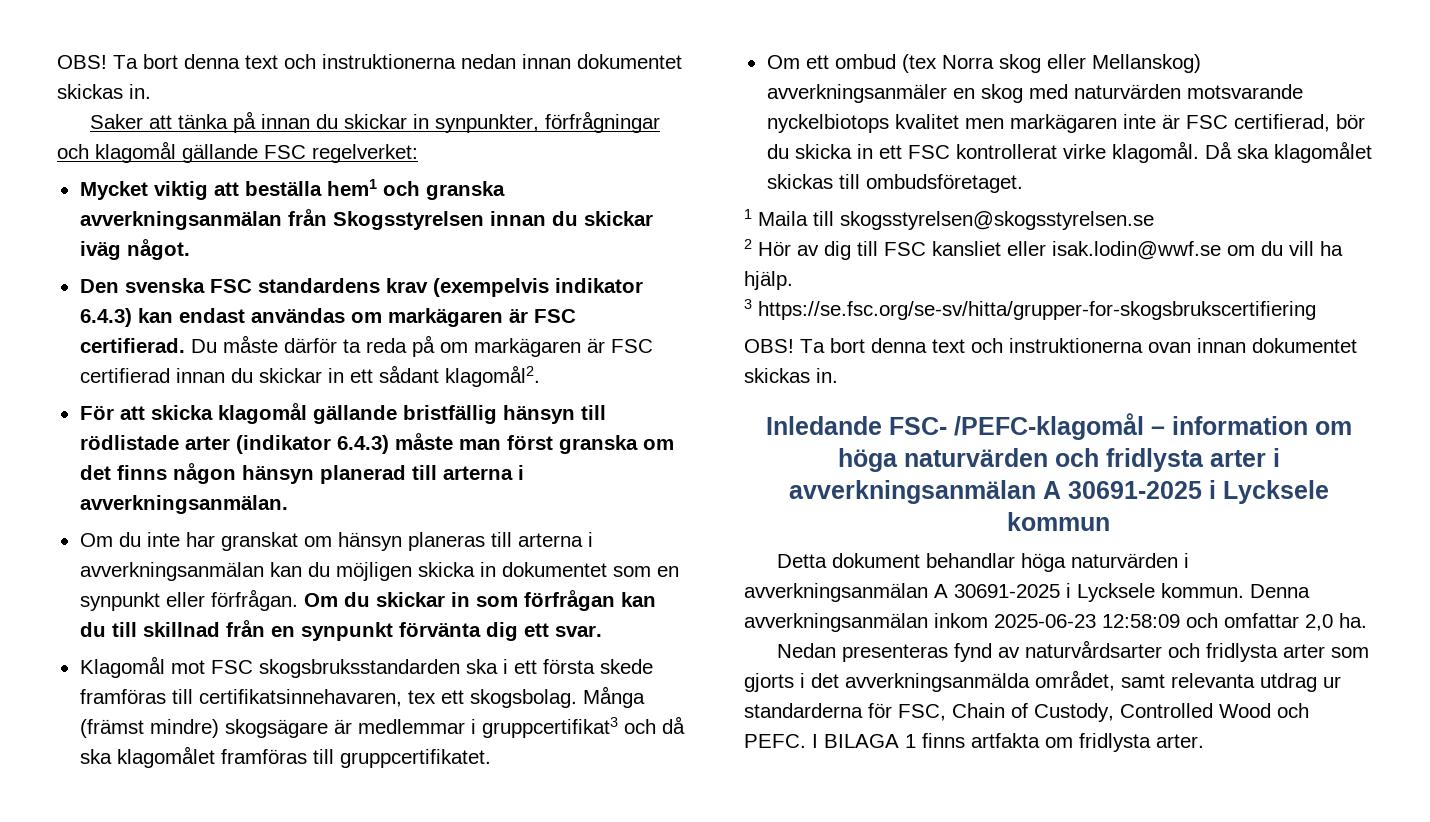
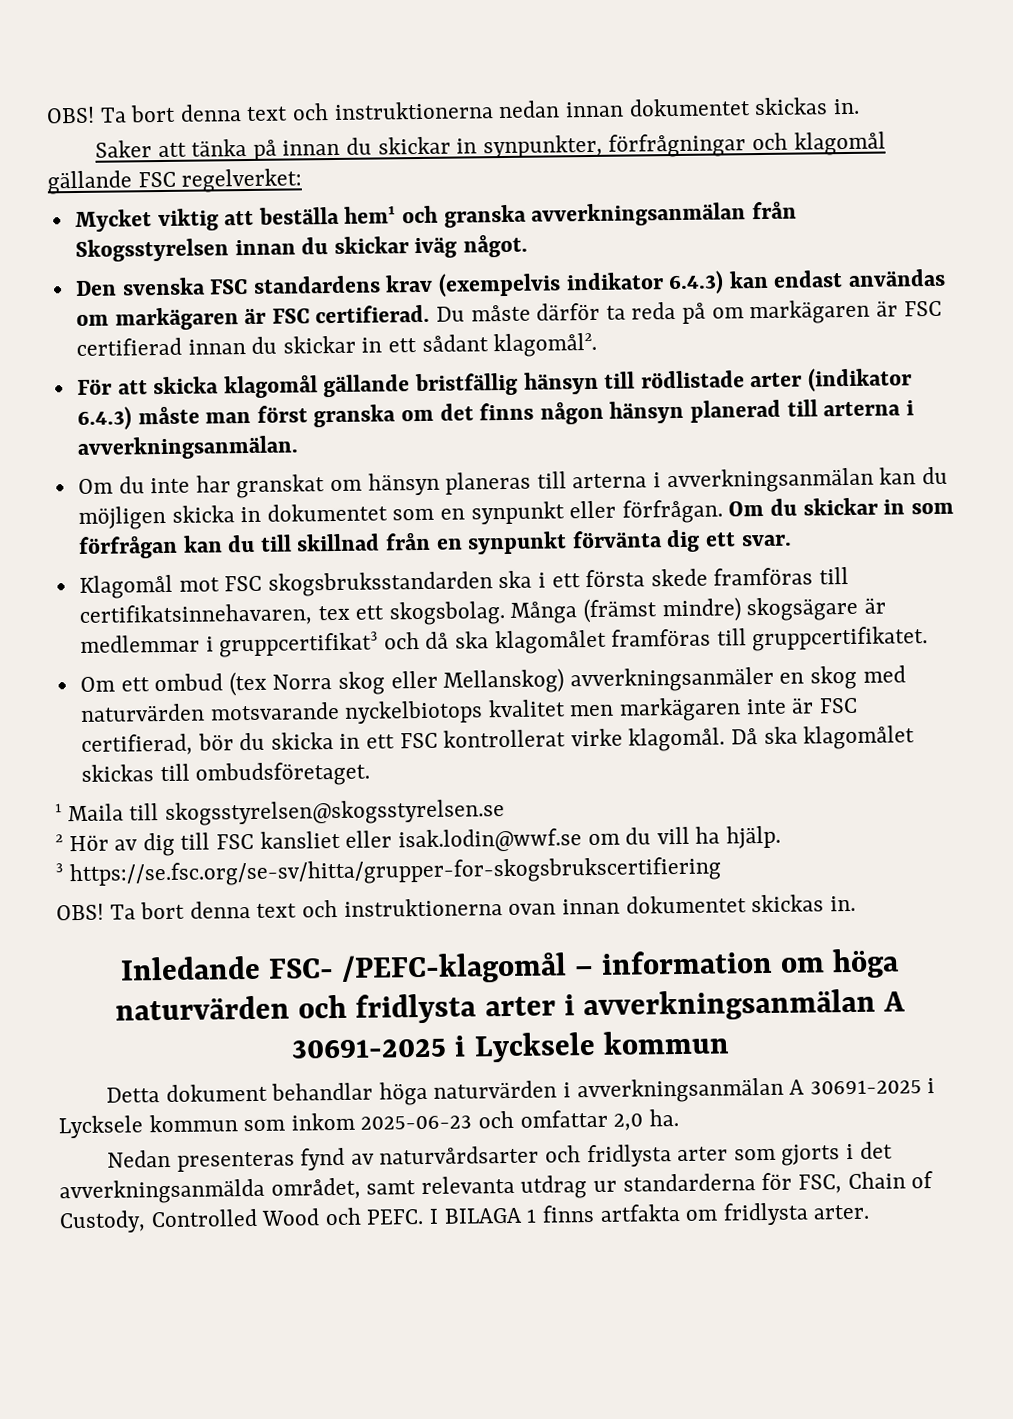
- Detta dokument behandlar höga naturvärden i avverkningsanmälan A 30691-2025 i Lycksele kommun. Denna avverkningsanmälan inkom 2025-06-23 12:58:09 och omfattar 2,0 ha.
+ Detta dokument behandlar höga naturvärden i avverkningsanmälan A 30691-2025 i Lycksele kommun som inkom 2025-06-23 och omfattar 2,0 ha.

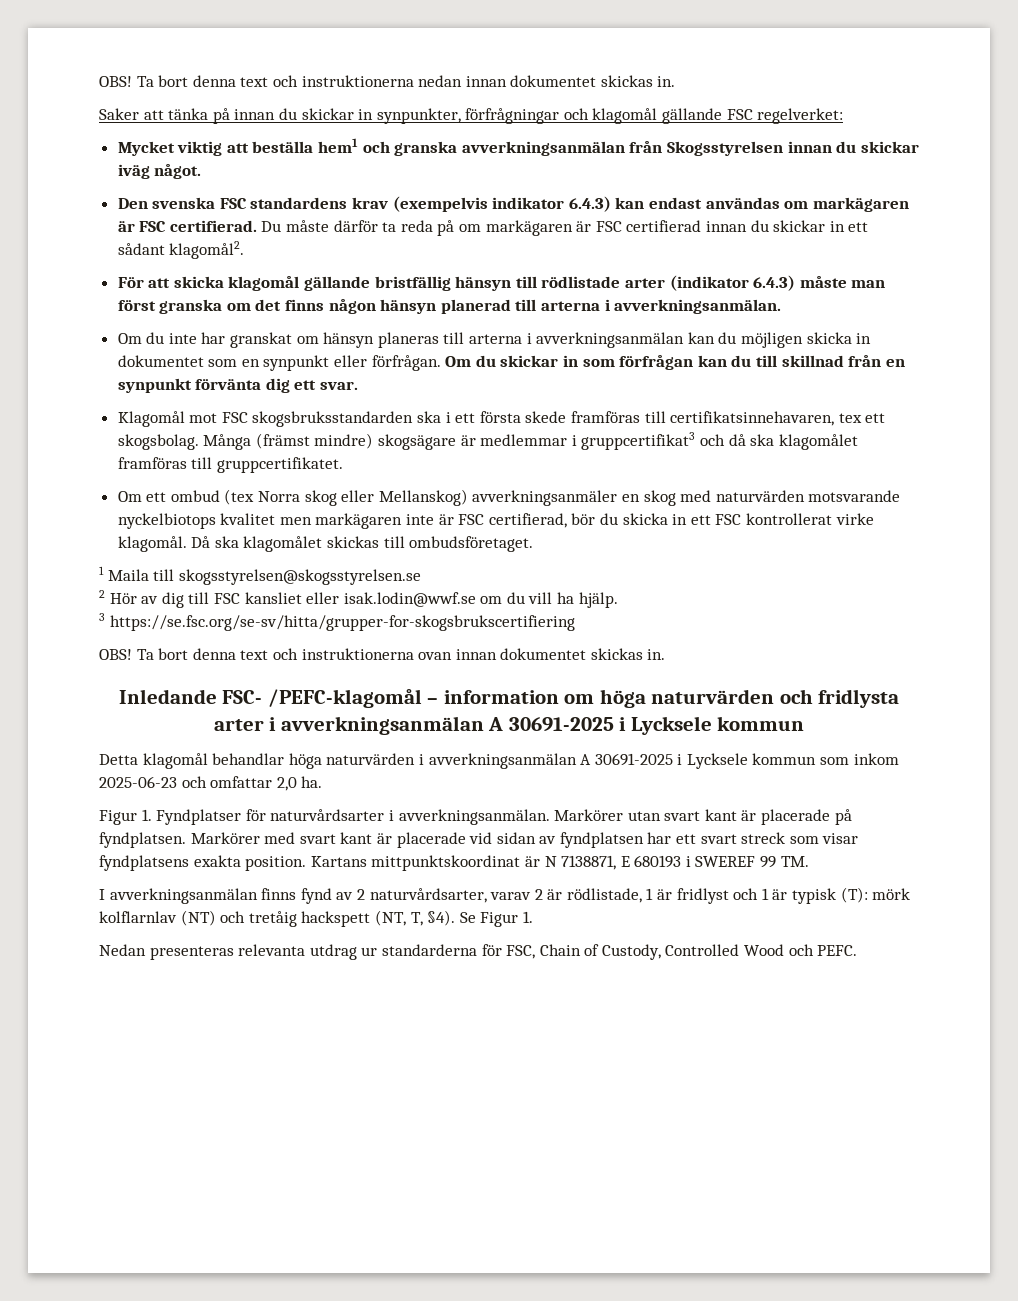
- Detta dokument behandlar höga naturvärden i avverkningsanmälan A 30691-2025 i Lycksele kommun som inkom 2025-06-23 och omfattar 2,0 ha.
+ Detta klagomål behandlar höga naturvärden i avverkningsanmälan A 30691-2025 i Lycksele kommun som inkom 2025-06-23 och omfattar 2,0 ha.
- Nedan presenteras fynd av naturvårdsarter och fridlysta arter som gjorts i det avverkningsanmälda området, samt relevanta utdrag ur standarderna för FSC, Chain of Custody, Controlled Wood och PEFC. I BILAGA 1 finns artfakta om fridlysta arter.
+ Figur 1. Fyndplatser för naturvårdsarter i avverkningsanmälan. Markörer utan svart kant är placerade på fyndplatsen. Markörer med svart kant är placerade vid sidan av fyndplatsen har ett svart streck som visar fyndplatsens exakta position. Kartans mittpunktskoordinat är N 7138871, E 680193 i SWEREF 99 TM.
+ I avverkningsanmälan finns fynd av 2 naturvårdsarter, varav 2 är rödlistade, 1 är fridlyst och 1 är typisk (T): mörk kolflarnlav (NT) och tretåig hackspett (NT, T, §4). Se Figur 1.
+ Nedan presenteras relevanta utdrag ur standarderna för FSC, Chain of Custody, Controlled Wood och PEFC.

